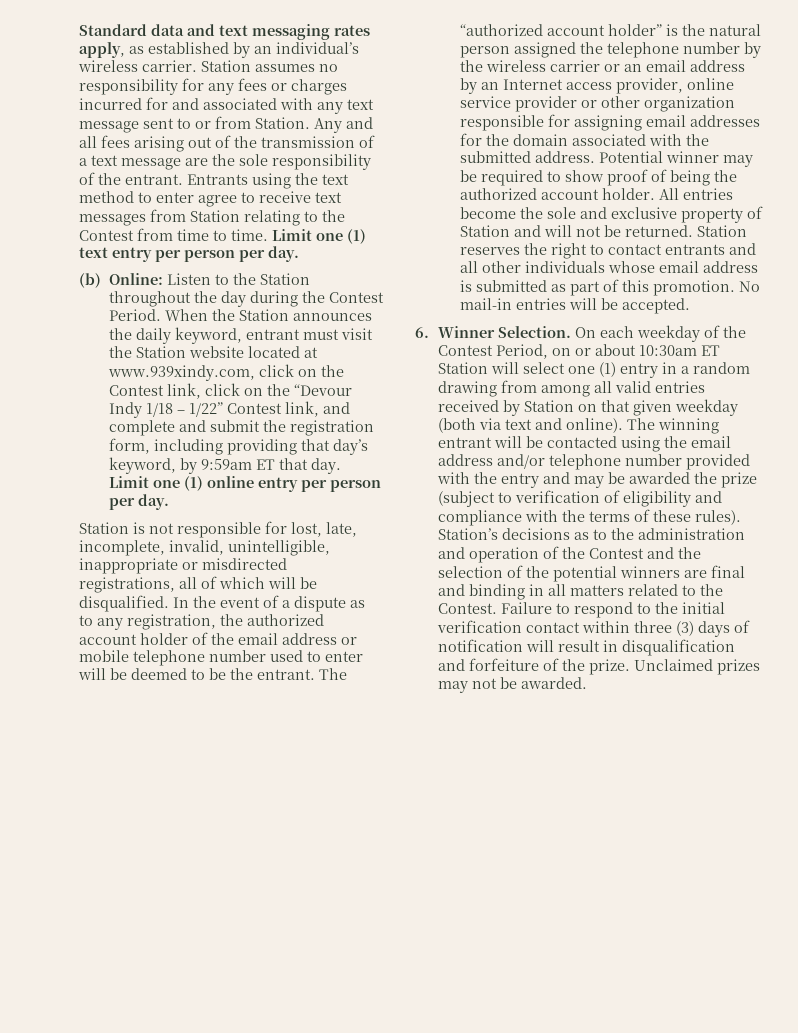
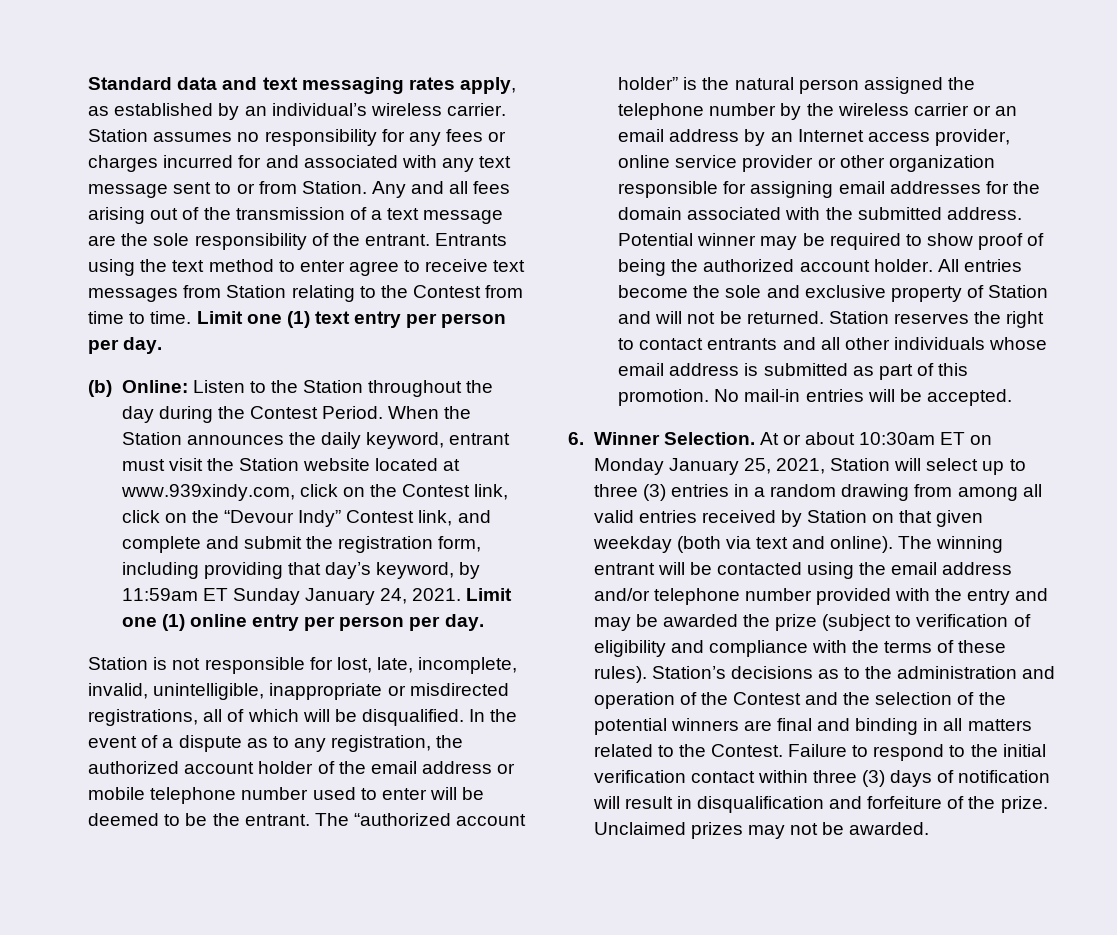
- When the Station announces the daily keyword, entrant must visit the Station website located at www.939xindy.com, click on the Contest link, click on the “Devour Indy 1/18 – 1/22” Contest link, and complete and submit the registration form, including providing that day’s keyword, by 9:59am ET that day.
+ When the Station announces the daily keyword, entrant must visit the Station website located at www.939xindy.com, click on the Contest link, click on the “Devour Indy” Contest link, and complete and submit the registration form, including providing that day’s keyword, by 11:59am ET Sunday January 24, 2021.
- On each weekday of the Contest Period, on or about 10:30am ET Station will select one (1) entry in a random drawing from among all valid entries received by Station on that given weekday (both via text and online).
+ At or about 10:30am ET on Monday January 25, 2021, Station will select up to three (3) entries in a random drawing from among all valid entries received by Station on that given weekday (both via text and online).

